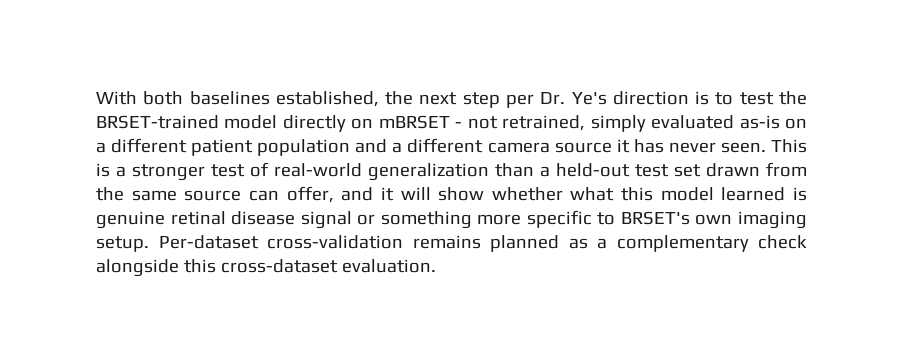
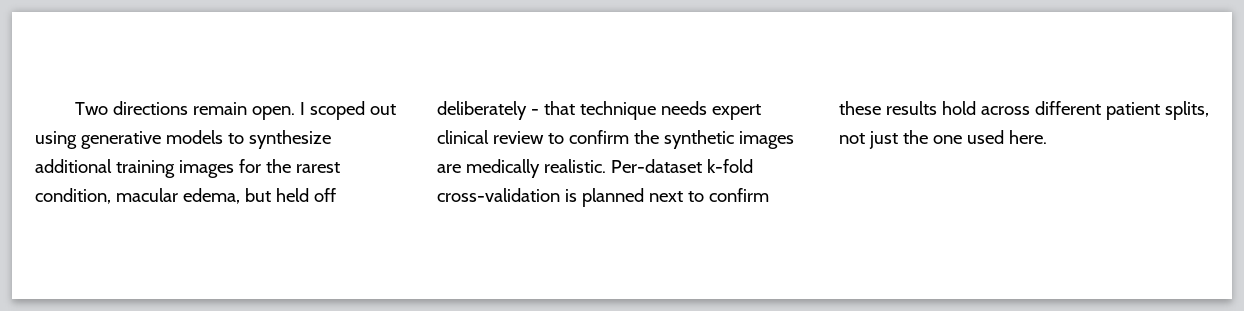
- With both baselines established, the next step per Dr. Ye's direction is to test the BRSET-trained model directly on mBRSET - not retrained, simply evaluated as-is on a different patient population and a different camera source it has never seen. This is a stronger test of real-world generalization than a held-out test set drawn from the same source can offer, and it will show whether what this model learned is genuine retinal disease signal or something more specific to BRSET's own imaging setup. Per-dataset cross-validation remains planned as a complementary check alongside this cross-dataset evaluation.
+ Two directions remain open. I scoped out using generative models to synthesize additional training images for the rarest condition, macular edema, but held off deliberately - that technique needs expert clinical review to confirm the synthetic images are medically realistic. Per-dataset k-fold cross-validation is planned next to confirm these results hold across different patient splits, not just the one used here.

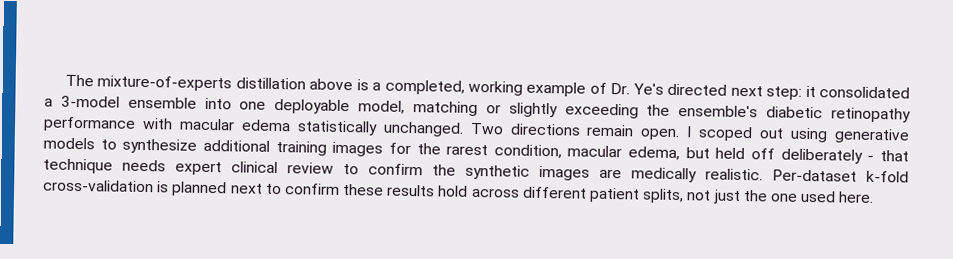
+ The mixture-of-experts distillation above is a completed, working example of Dr. Ye's directed next step: it consolidated a 3-model ensemble into one deployable model, matching or slightly exceeding the ensemble's diabetic retinopathy performance with macular edema statistically unchanged.

